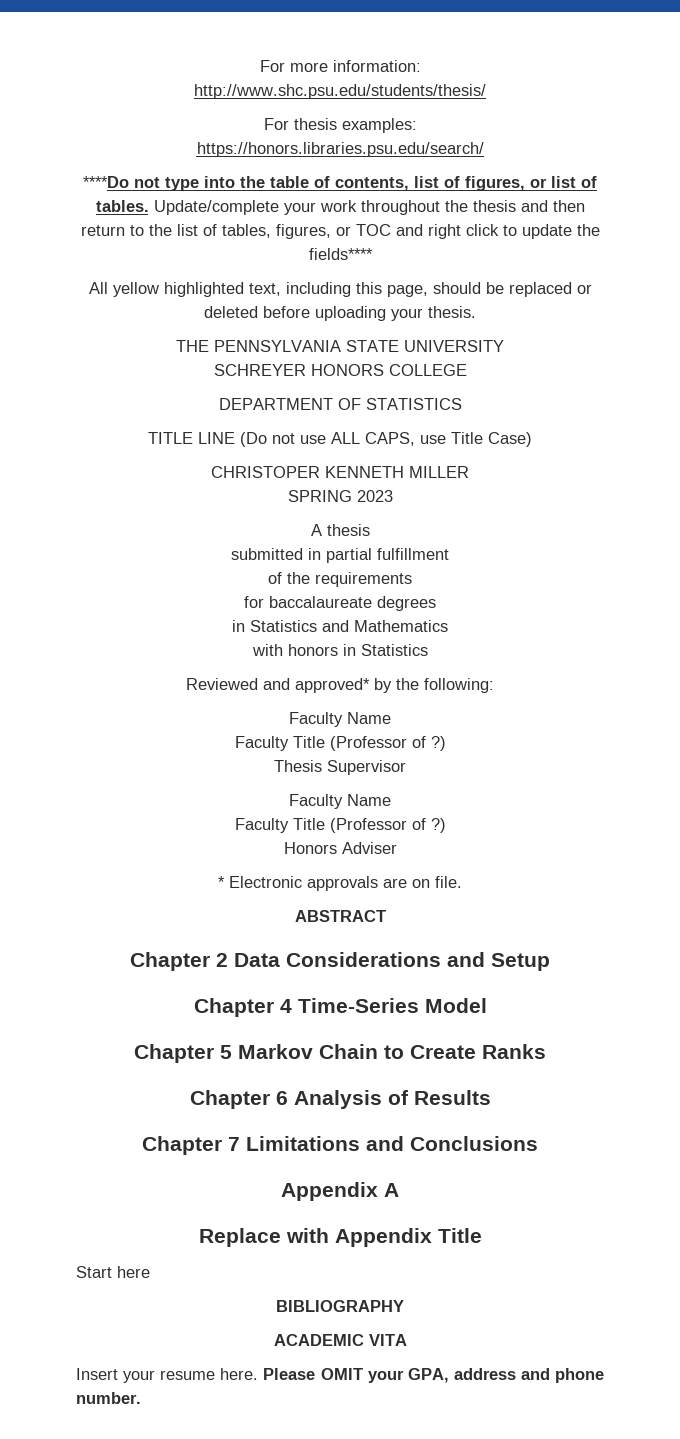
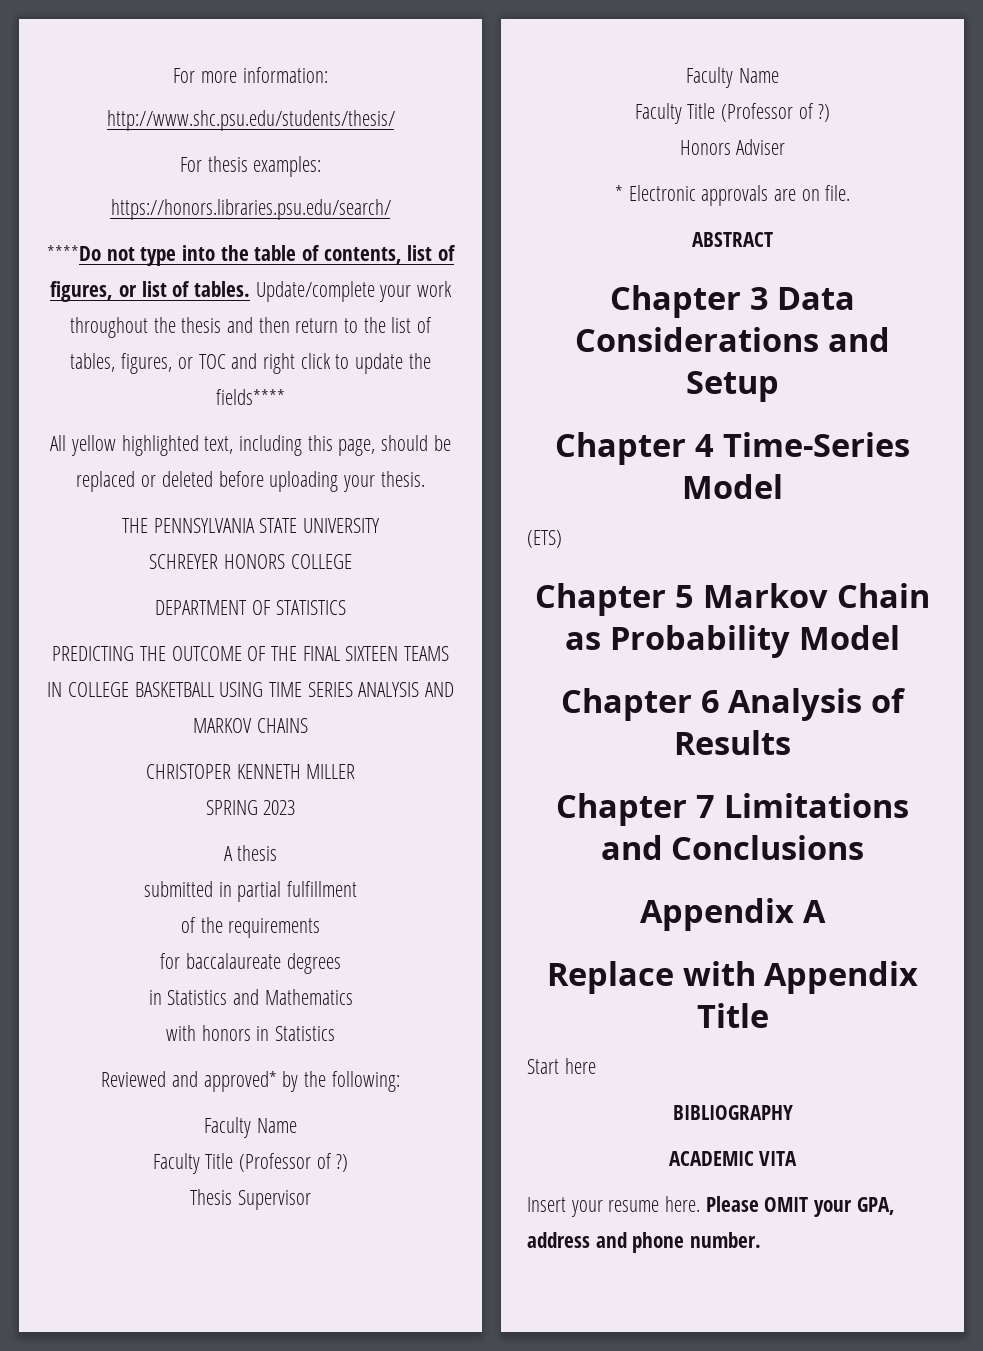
- TITLE LINE (Do not use ALL CAPS, use Title Case)
+ PREDICTING THE OUTCOME OF THE FINAL SIXTEEN TEAMS IN COLLEGE BASKETBALL USING TIME SERIES ANALYSIS AND MARKOV CHAINS
- Chapter 2 Data Considerations and Setup
+ Chapter 3 Data Considerations and Setup
+ (ETS)
- Chapter 5 Markov Chain to Create Ranks
+ Chapter 5 Markov Chain as Probability Model

